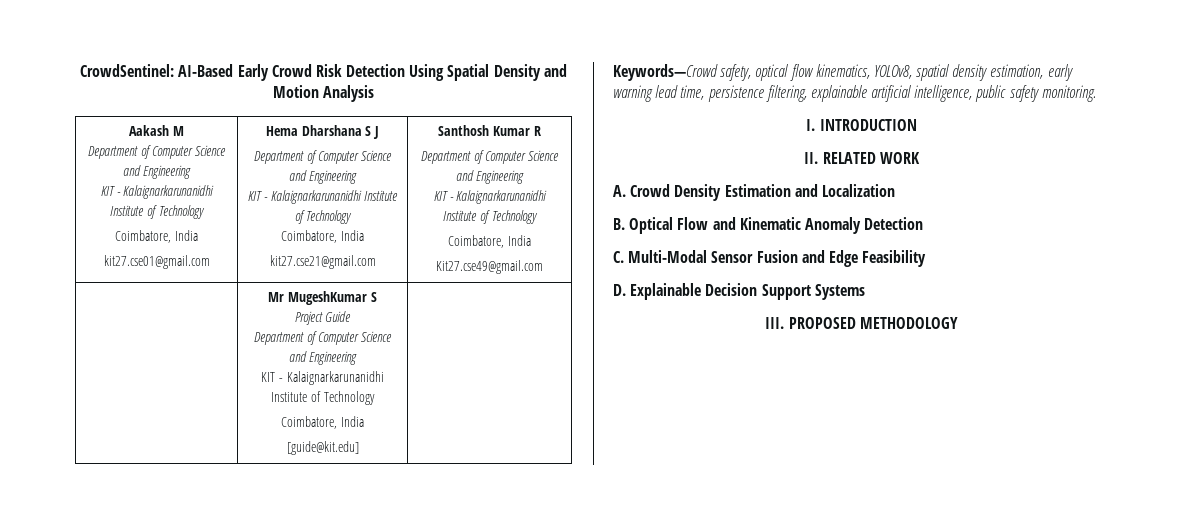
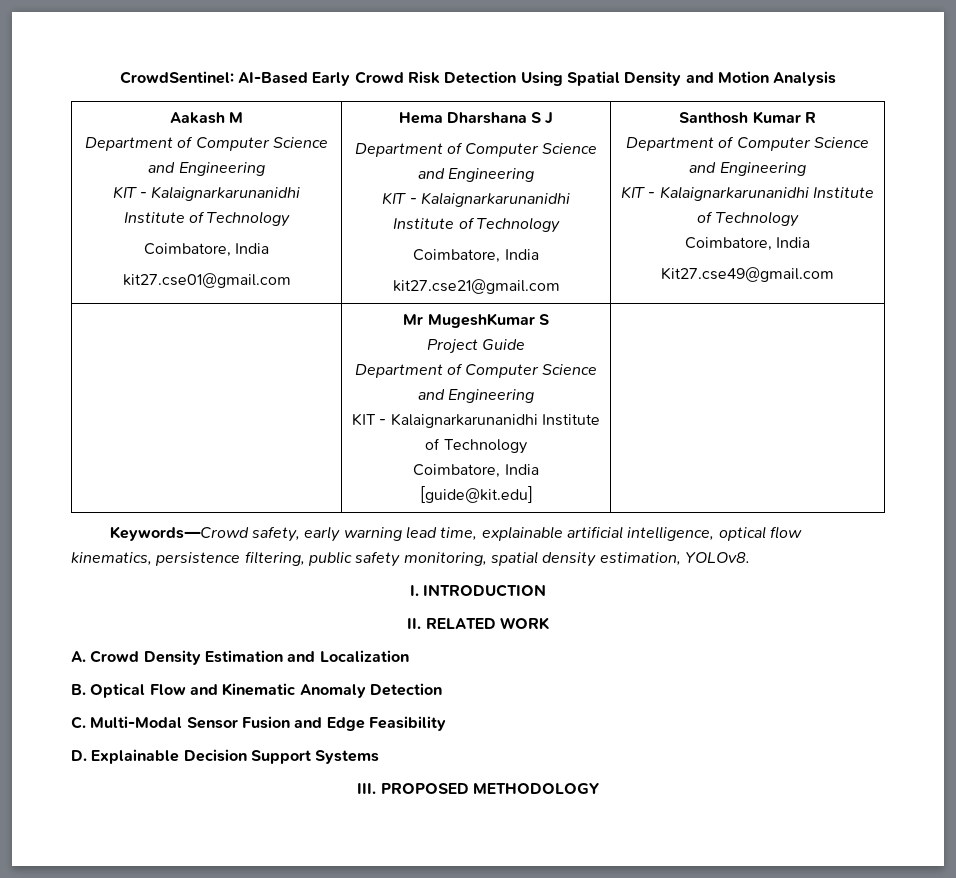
- Keywords—Crowd safety, optical flow kinematics, YOLOv8, spatial density estimation, early warning lead time, persistence filtering, explainable artificial intelligence, public safety monitoring.
+ Keywords—Crowd safety, early warning lead time, explainable artificial intelligence, optical flow kinematics, persistence filtering, public safety monitoring, spatial density estimation, YOLOv8.

